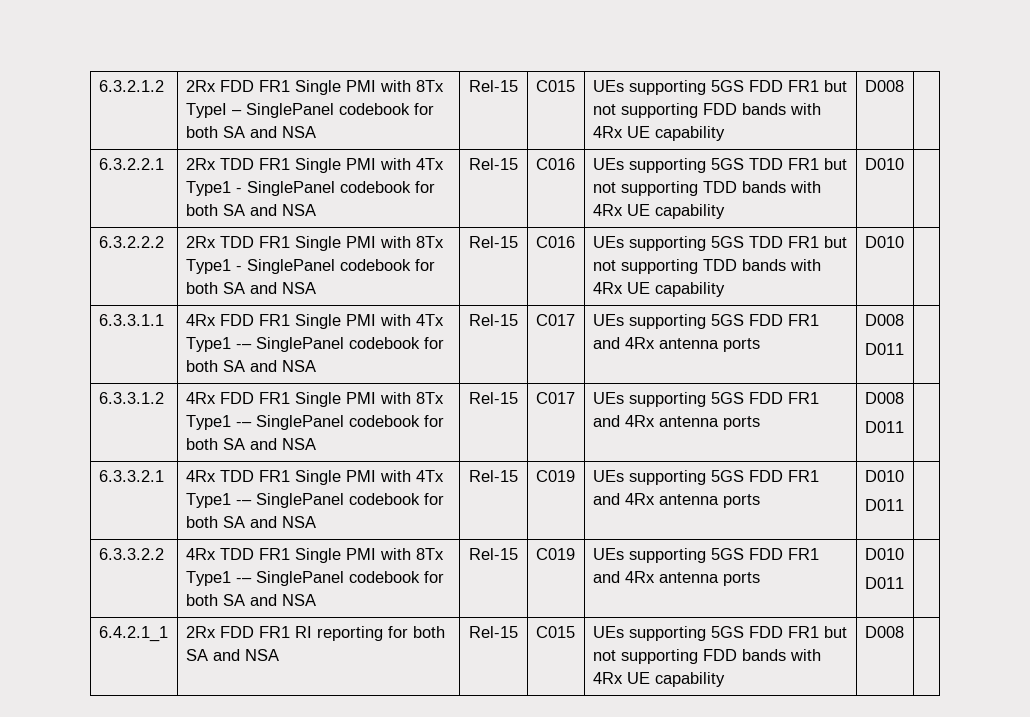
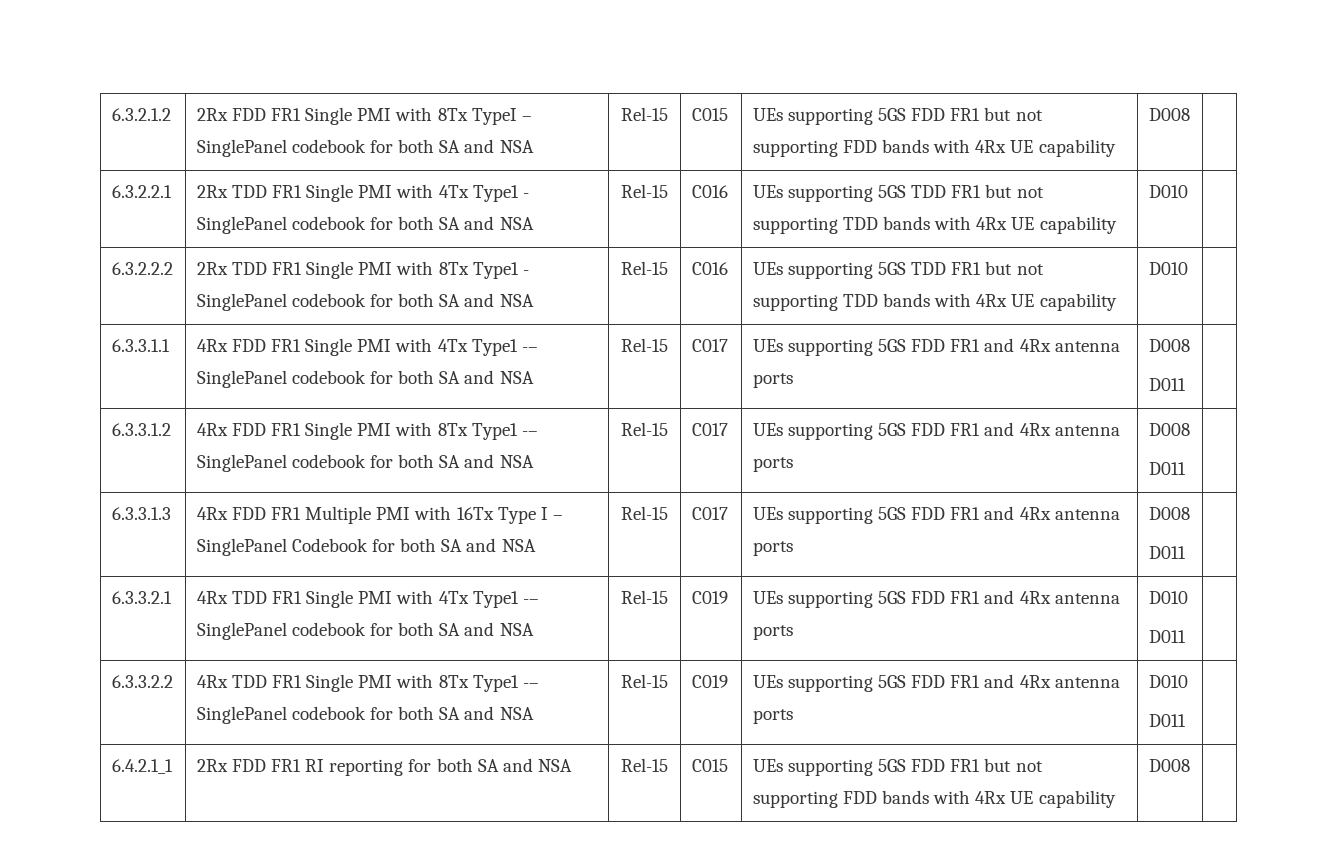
+ 6.3.3.1.3 | 4Rx FDD FR1 Multiple PMI with 16Tx Type I – SinglePanel Codebook for both SA and NSA | Rel-15 | C017 | UEs supporting 5GS FDD FR1 and 4Rx antenna ports | D008
+ D011 |

